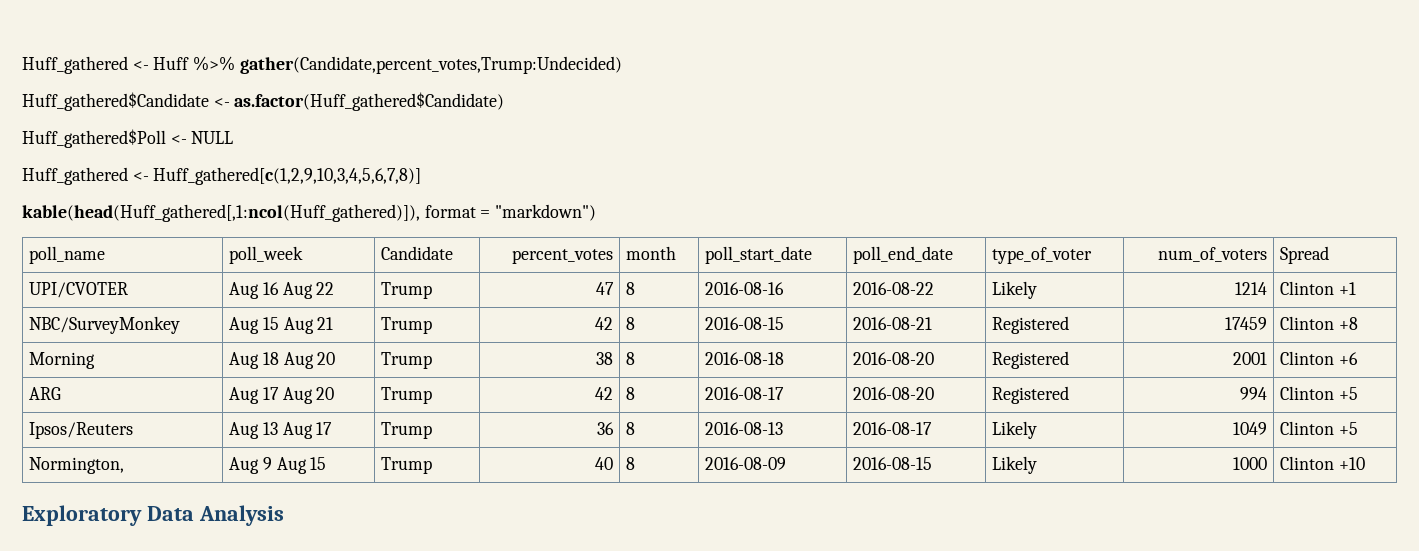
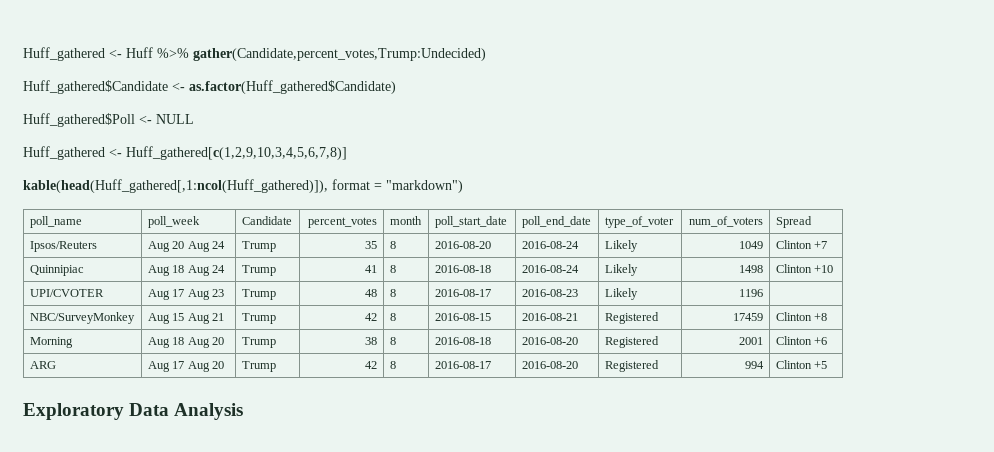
+ Ipsos/Reuters | Aug 20 Aug 24 | Trump | 35 | 8 | 2016-08-20 | 2016-08-24 | Likely | 1049 | Clinton +7
+ Quinnipiac | Aug 18 Aug 24 | Trump | 41 | 8 | 2016-08-18 | 2016-08-24 | Likely | 1498 | Clinton +10
- UPI/CVOTER | Aug 16 Aug 22 | Trump | 47 | 8 | 2016-08-16 | 2016-08-22 | Likely | 1214 | Clinton +1
+ UPI/CVOTER | Aug 17 Aug 23 | Trump | 48 | 8 | 2016-08-17 | 2016-08-23 | Likely | 1196 |
- Ipsos/Reuters | Aug 13 Aug 17 | Trump | 36 | 8 | 2016-08-13 | 2016-08-17 | Likely | 1049 | Clinton +5
- Normington, | Aug 9 Aug 15 | Trump | 40 | 8 | 2016-08-09 | 2016-08-15 | Likely | 1000 | Clinton +10

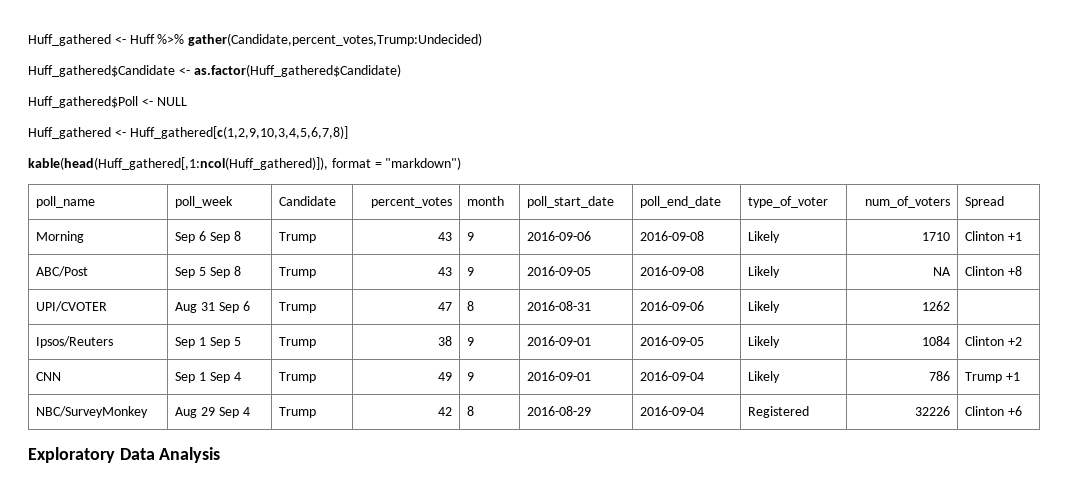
- Ipsos/Reuters | Aug 20 Aug 24 | Trump | 35 | 8 | 2016-08-20 | 2016-08-24 | Likely | 1049 | Clinton +7
- Quinnipiac | Aug 18 Aug 24 | Trump | 41 | 8 | 2016-08-18 | 2016-08-24 | Likely | 1498 | Clinton +10
+ Morning | Sep 6 Sep 8 | Trump | 43 | 9 | 2016-09-06 | 2016-09-08 | Likely | 1710 | Clinton +1
+ ABC/Post | Sep 5 Sep 8 | Trump | 43 | 9 | 2016-09-05 | 2016-09-08 | Likely | NA | Clinton +8
- UPI/CVOTER | Aug 17 Aug 23 | Trump | 48 | 8 | 2016-08-17 | 2016-08-23 | Likely | 1196 |
+ UPI/CVOTER | Aug 31 Sep 6 | Trump | 47 | 8 | 2016-08-31 | 2016-09-06 | Likely | 1262 |
+ Ipsos/Reuters | Sep 1 Sep 5 | Trump | 38 | 9 | 2016-09-01 | 2016-09-05 | Likely | 1084 | Clinton +2
+ CNN | Sep 1 Sep 4 | Trump | 49 | 9 | 2016-09-01 | 2016-09-04 | Likely | 786 | Trump +1
- NBC/SurveyMonkey | Aug 15 Aug 21 | Trump | 42 | 8 | 2016-08-15 | 2016-08-21 | Registered | 17459 | Clinton +8
- Morning | Aug 18 Aug 20 | Trump | 38 | 8 | 2016-08-18 | 2016-08-20 | Registered | 2001 | Clinton +6
- ARG | Aug 17 Aug 20 | Trump | 42 | 8 | 2016-08-17 | 2016-08-20 | Registered | 994 | Clinton +5
+ NBC/SurveyMonkey | Aug 29 Sep 4 | Trump | 42 | 8 | 2016-08-29 | 2016-09-04 | Registered | 32226 | Clinton +6

